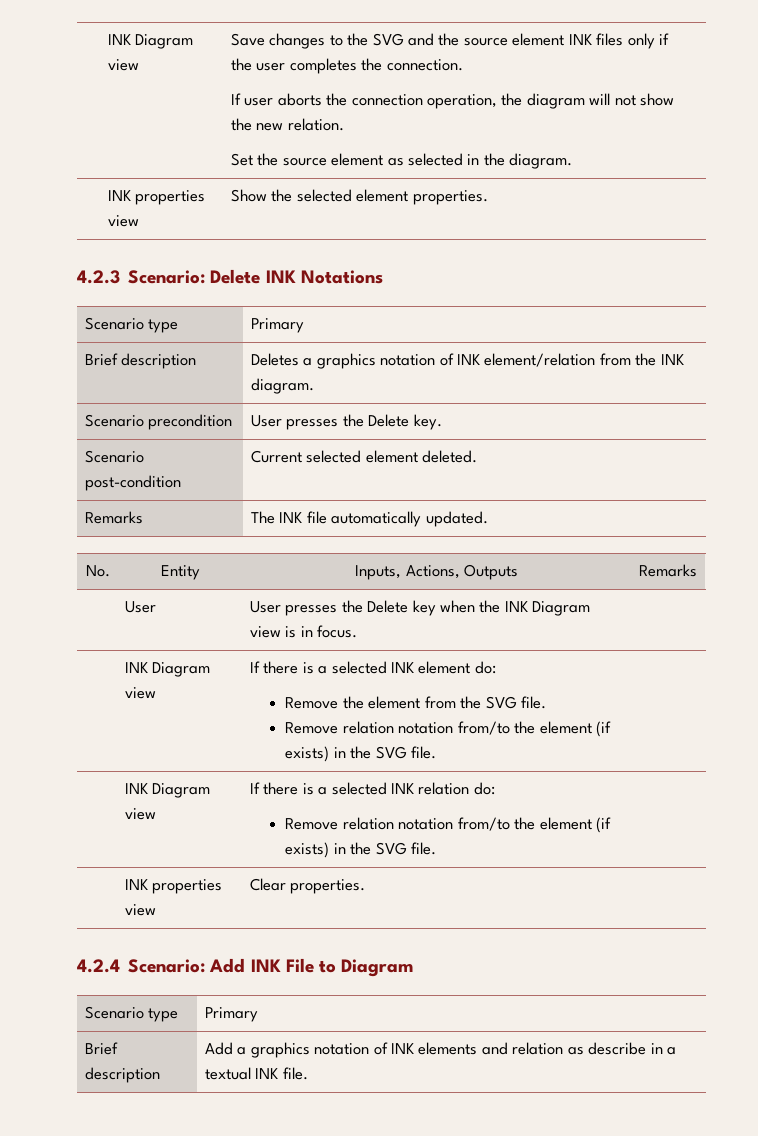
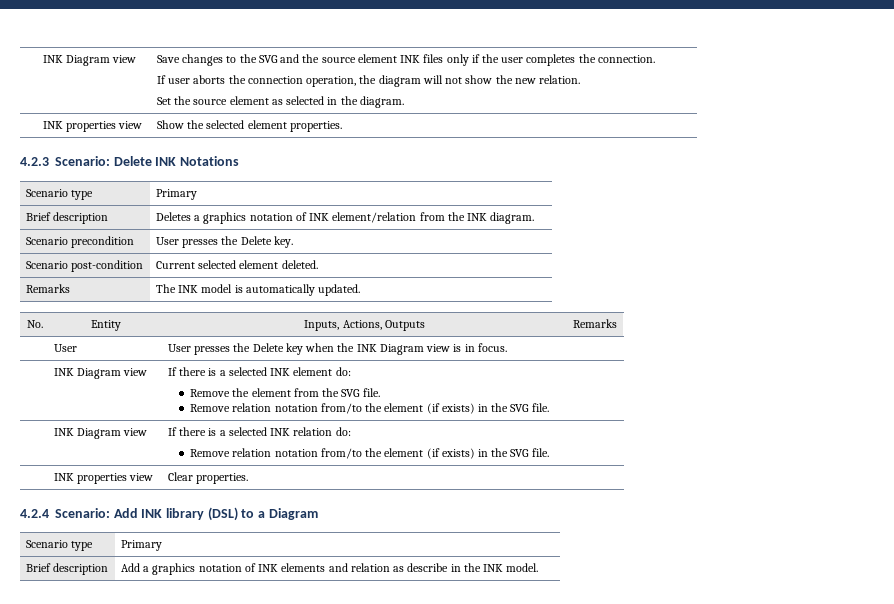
- Remarks | The INK file automatically updated.
+ Remarks | The INK model is automatically updated.
- 4.2.4 Scenario: Add INK File to Diagram
+ 4.2.4 Scenario: Add INK library (DSL) to a Diagram
- Brief description | Add a graphics notation of INK elements and relation as describe in a textual INK file.
+ Brief description | Add a graphics notation of INK elements and relation as describe in the INK model.

